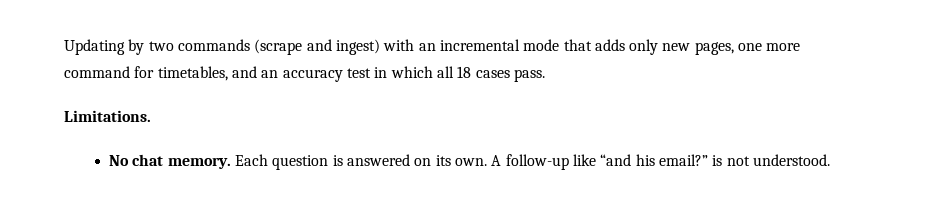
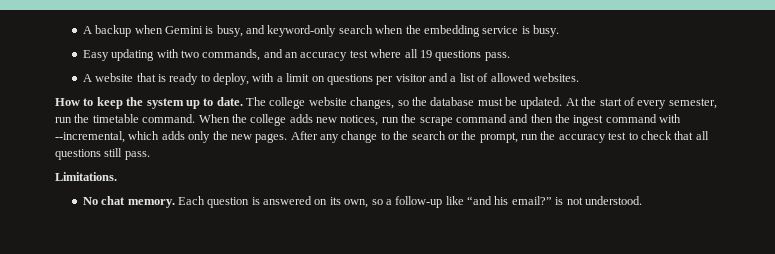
- Updating by two commands (scrape and ingest) with an incremental mode that adds only new pages, one more command for timetables, and an accuracy test in which all 18 cases pass.
+ A backup when Gemini is busy, and keyword-only search when the embedding service is busy.
+ Easy updating with two commands, and an accuracy test where all 19 questions pass.
+ A website that is ready to deploy, with a limit on questions per visitor and a list of allowed websites.
+ How to keep the system up to date. The college website changes, so the database must be updated. At the start of every semester, run the timetable command. When the college adds new notices, run the scrape command and then the ingest command with --incremental, which adds only the new pages. After any change to the search or the prompt, run the accuracy test to check that all questions still pass.
- Each question is answered on its own. A follow-up like “and his email?” is not understood.
+ Each question is answered on its own, so a follow-up like “and his email?” is not understood.

